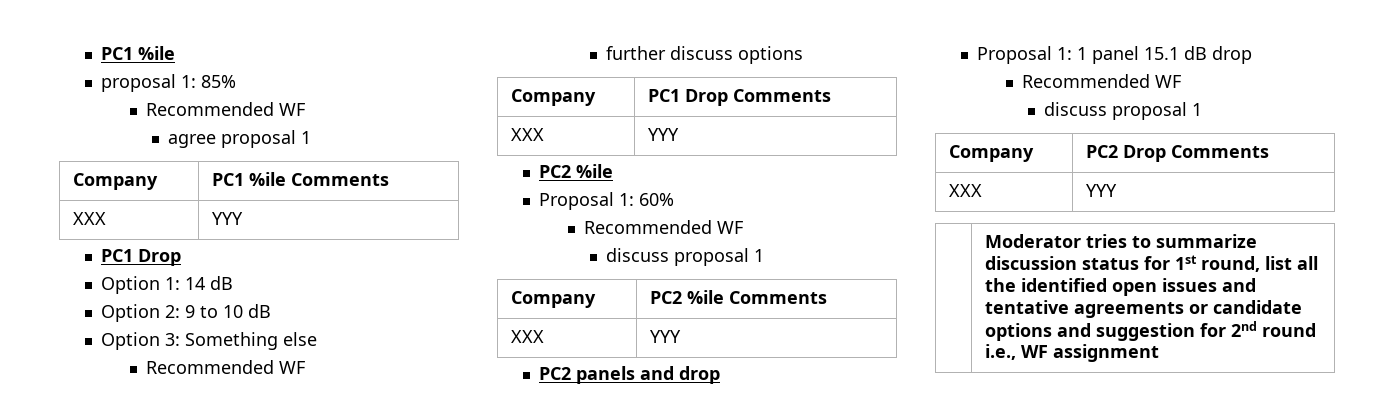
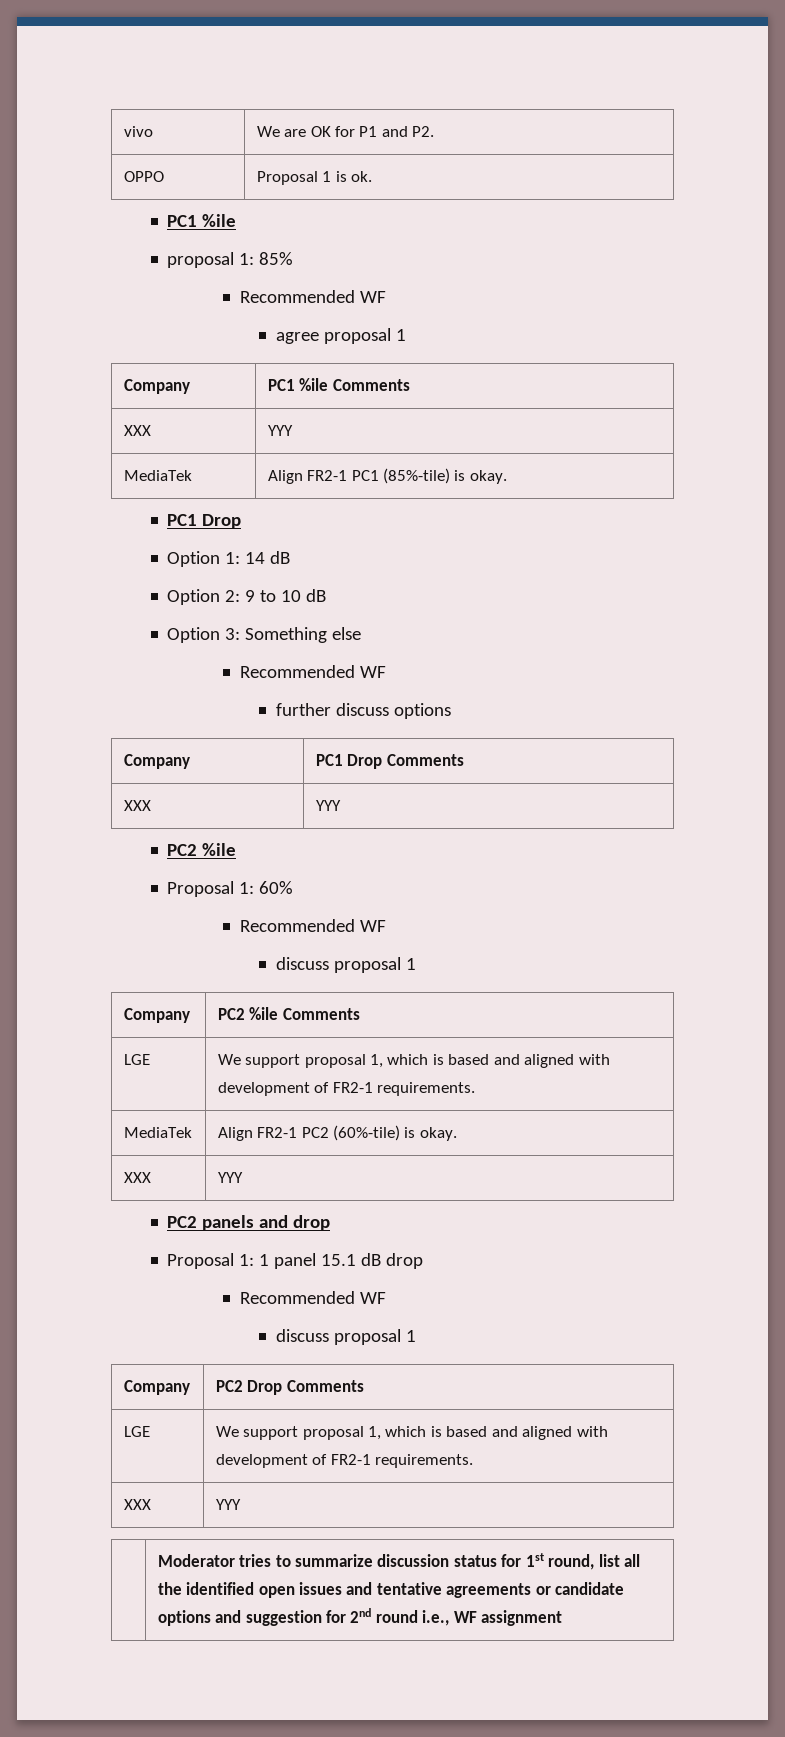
+ vivo | We are OK for P1 and P2.
+ OPPO | Proposal 1 is ok.
+ MediaTek | Align FR2-1 PC1 (85%-tile) is okay.
  Company | PC2 %ile Comments
+ LGE | We support proposal 1, which is based and aligned with development of FR2-1 requirements.
+ MediaTek | Align FR2-1 PC2 (60%-tile) is okay.
  Company | PC2 Drop Comments
+ LGE | We support proposal 1, which is based and aligned with development of FR2-1 requirements.

